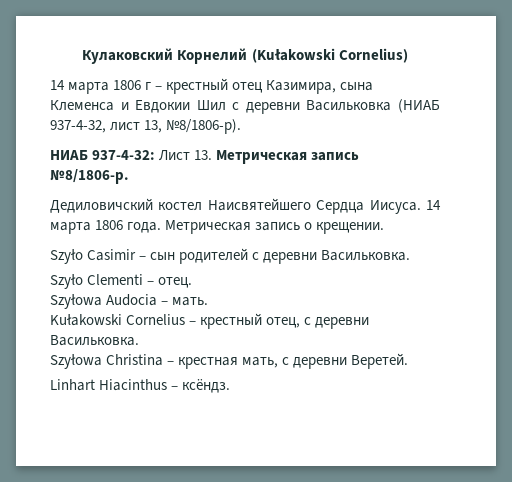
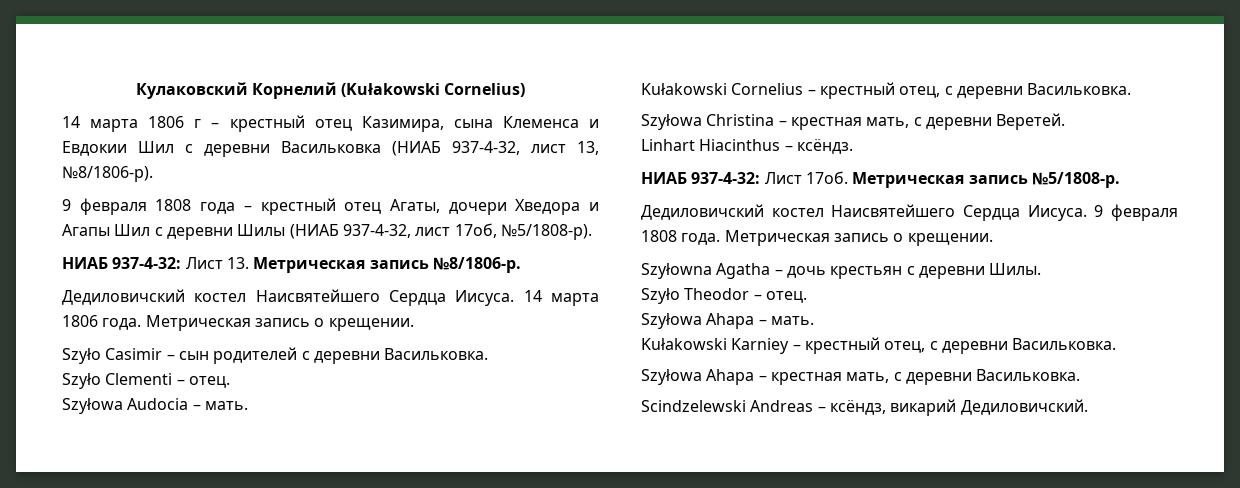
+ 9 февраля 1808 года – крестный отец Агаты, дочери Хведора и Агапы Шил с деревни Шилы (НИАБ 937-4-32, лист 17об, №5/1808-р).
+ НИАБ 937-4-32: Лист 17об. Метрическая запись №5/1808-р.
+ Дедиловичский костел Наисвятейшего Сердца Иисуса. 9 февраля 1808 года. Метрическая запись о крещении.
+ Szyłowna Agatha – дочь крестьян с деревни Шилы.
+ Szyło Theodor – отец.
+ Szyłowa Ahapa – мать.
+ Kułakowski Karniey – крестный отец, с деревни Васильковка.
+ Szyłowa Ahapa – крестная мать, с деревни Васильковка.
+ Scindzelewski Andreas – ксёндз, викарий Дедиловичский.

